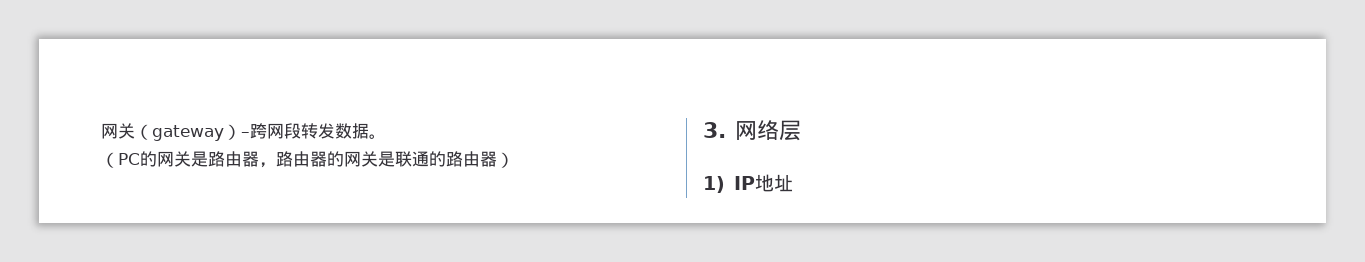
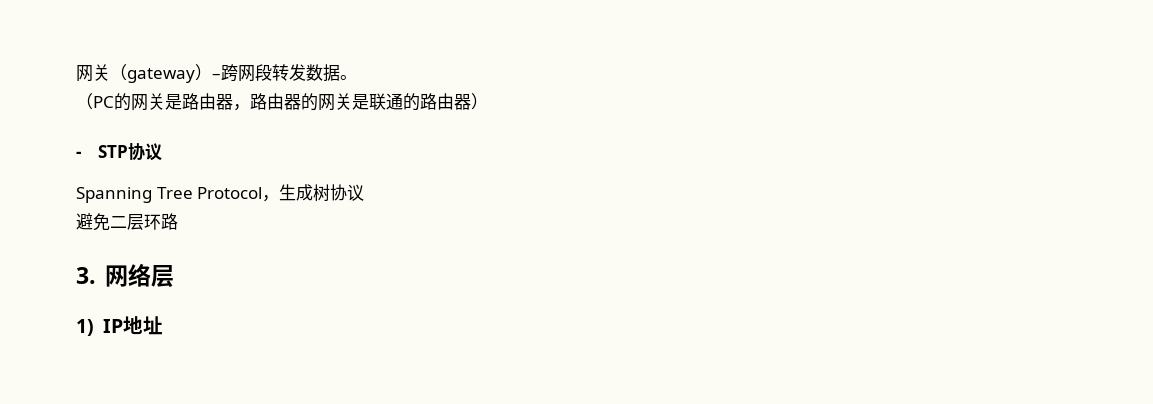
+ - STP协议
+ Spanning Tree Protocol，生成树协议
+ 避免二层环路

